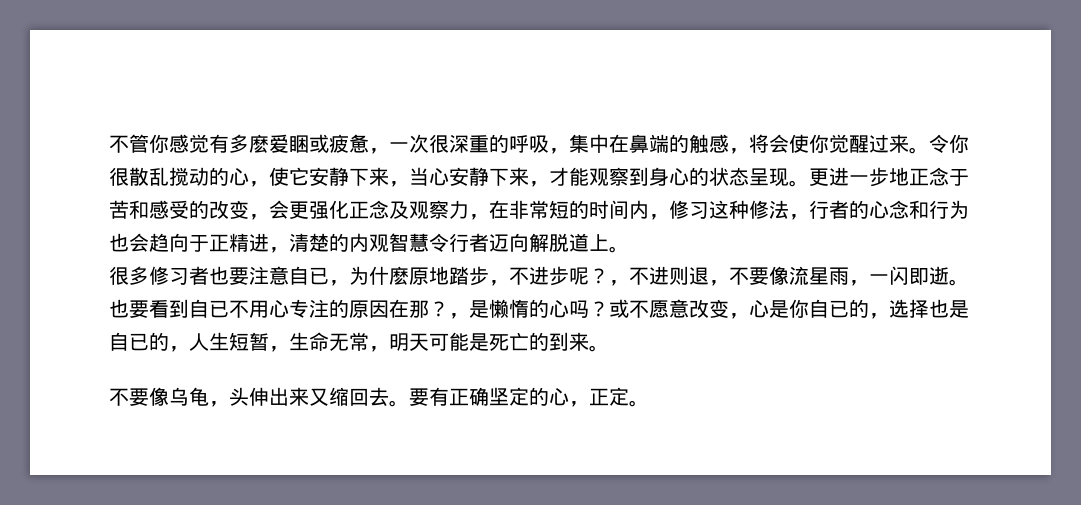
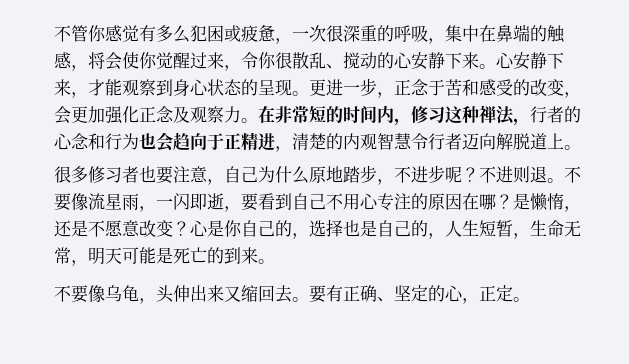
- 不管你感觉有多麽爱睏或疲惫，一次很深重的呼吸，集中在鼻端的触感，将会使你觉醒过来。令你很散乱搅动的心，使它安静下来，当心安静下来，才能观察到身心的状态呈现。
+ 不管你感觉有多么犯困或疲惫，一次很深重的呼吸，集中在鼻端的触感，将会使你觉醒过来，令你很散乱、搅动的心安静下来。心安静下来，才能观察到身心状态的呈现。
- 更进一步地正念于苦和感受的改变，会更强化正念及观察力，在非常短的时间内，修习这种修法，行者的心念和行为也会趋向于正精进，清楚的内观智慧令行者迈向解脱道上。
+ 更进一步，正念于苦和感受的改变，会更加强化正念及观察力。在非常短的时间内，修习这种禅法，行者的心念和行为也会趋向于正精进，清楚的内观智慧令行者迈向解脱道上。
- 很多修习者也要注意自已，为什麽原地踏步，不进步呢？
+ 很多修习者也要注意，自己为什么原地踏步，不进步呢？
- ，不进则退，不要像流星雨，一闪即逝。也要看到自已不用心专注的原因在那？，是懒惰的心吗？或不愿意改变，心是你自已的，选择也是自已的，人生短暂，生命无常，明天可能是死亡的到来。
+ 不进则退。不要像流星雨，一闪即逝，要看到自己不用心专注的原因在哪？是懒惰，还是不愿意改变？心是你自己的，选择也是自己的，人生短暂，生命无常，明天可能是死亡的到来。
- 要有正确坚定的心，正定。
+ 要有正确、坚定的心，正定。

